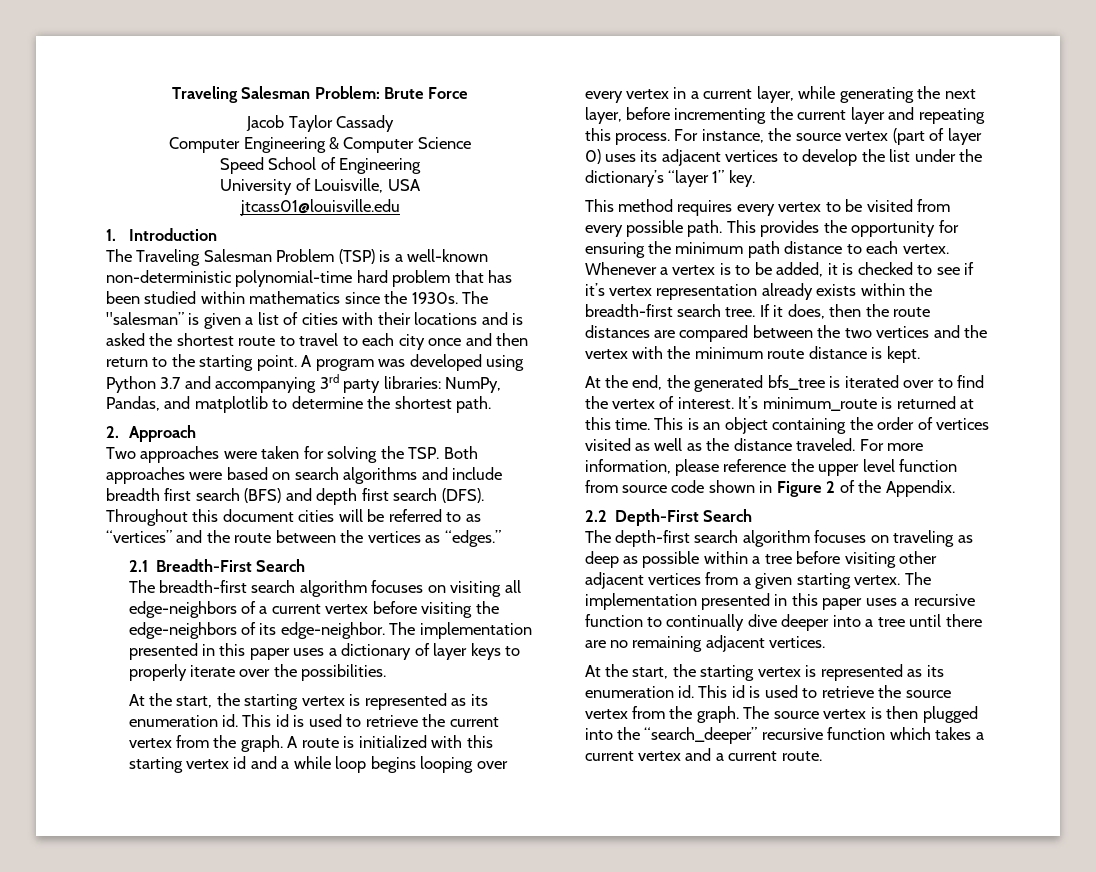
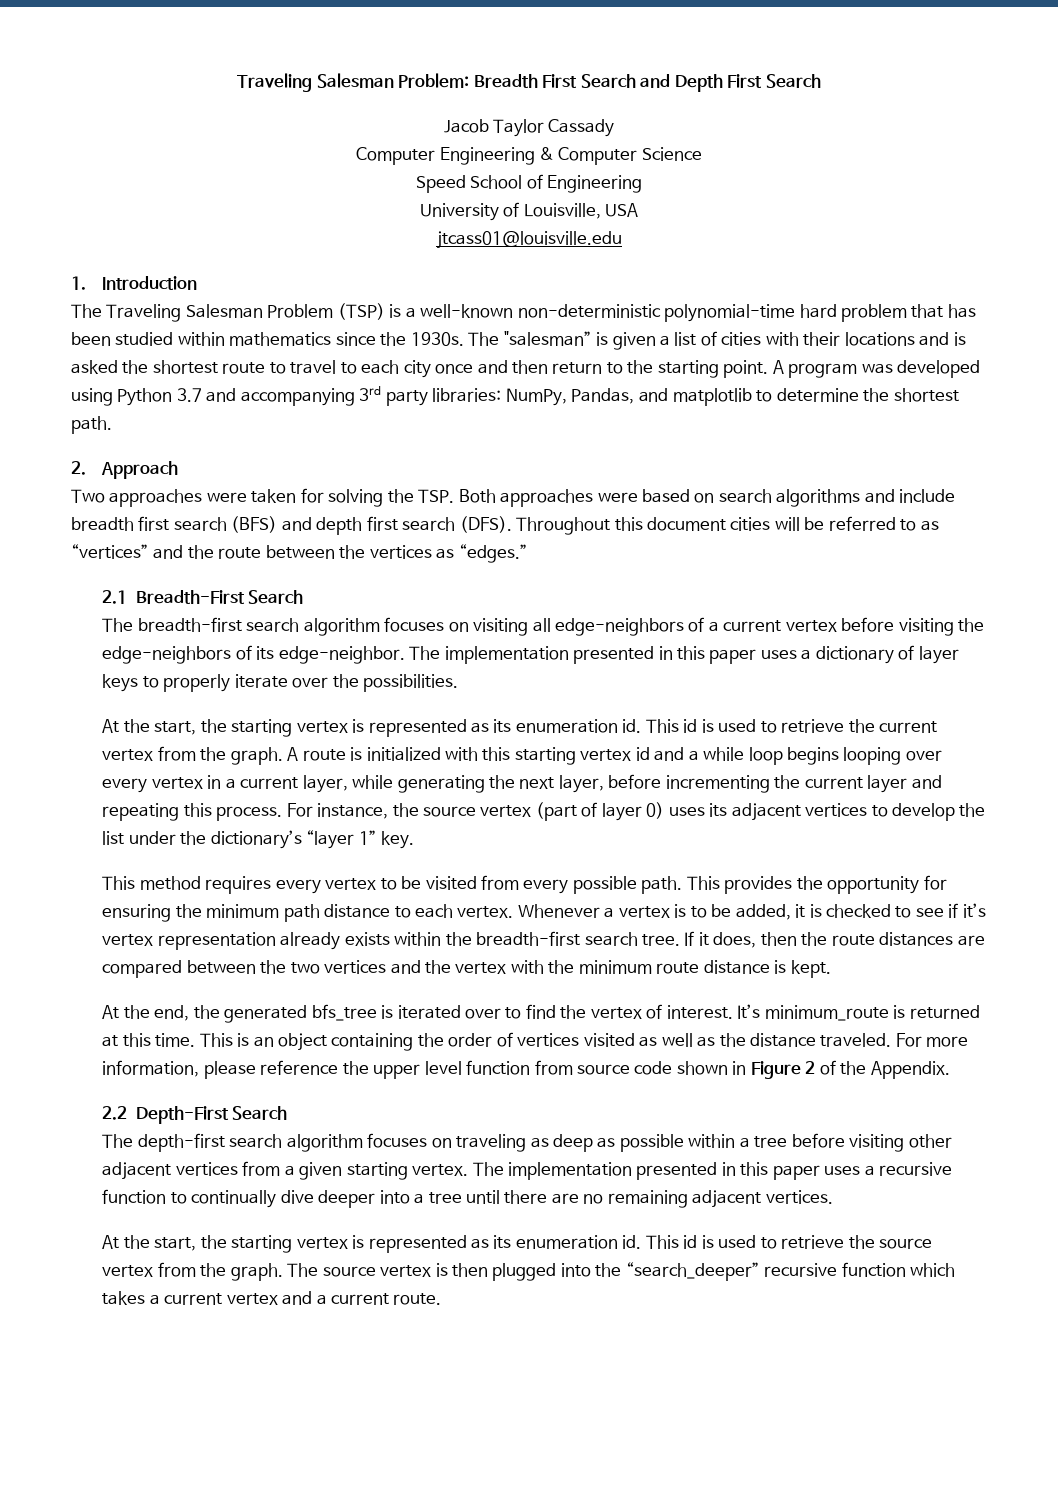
- Traveling Salesman Problem: Brute Force
+ Traveling Salesman Problem: Breadth First Search and Depth First Search

